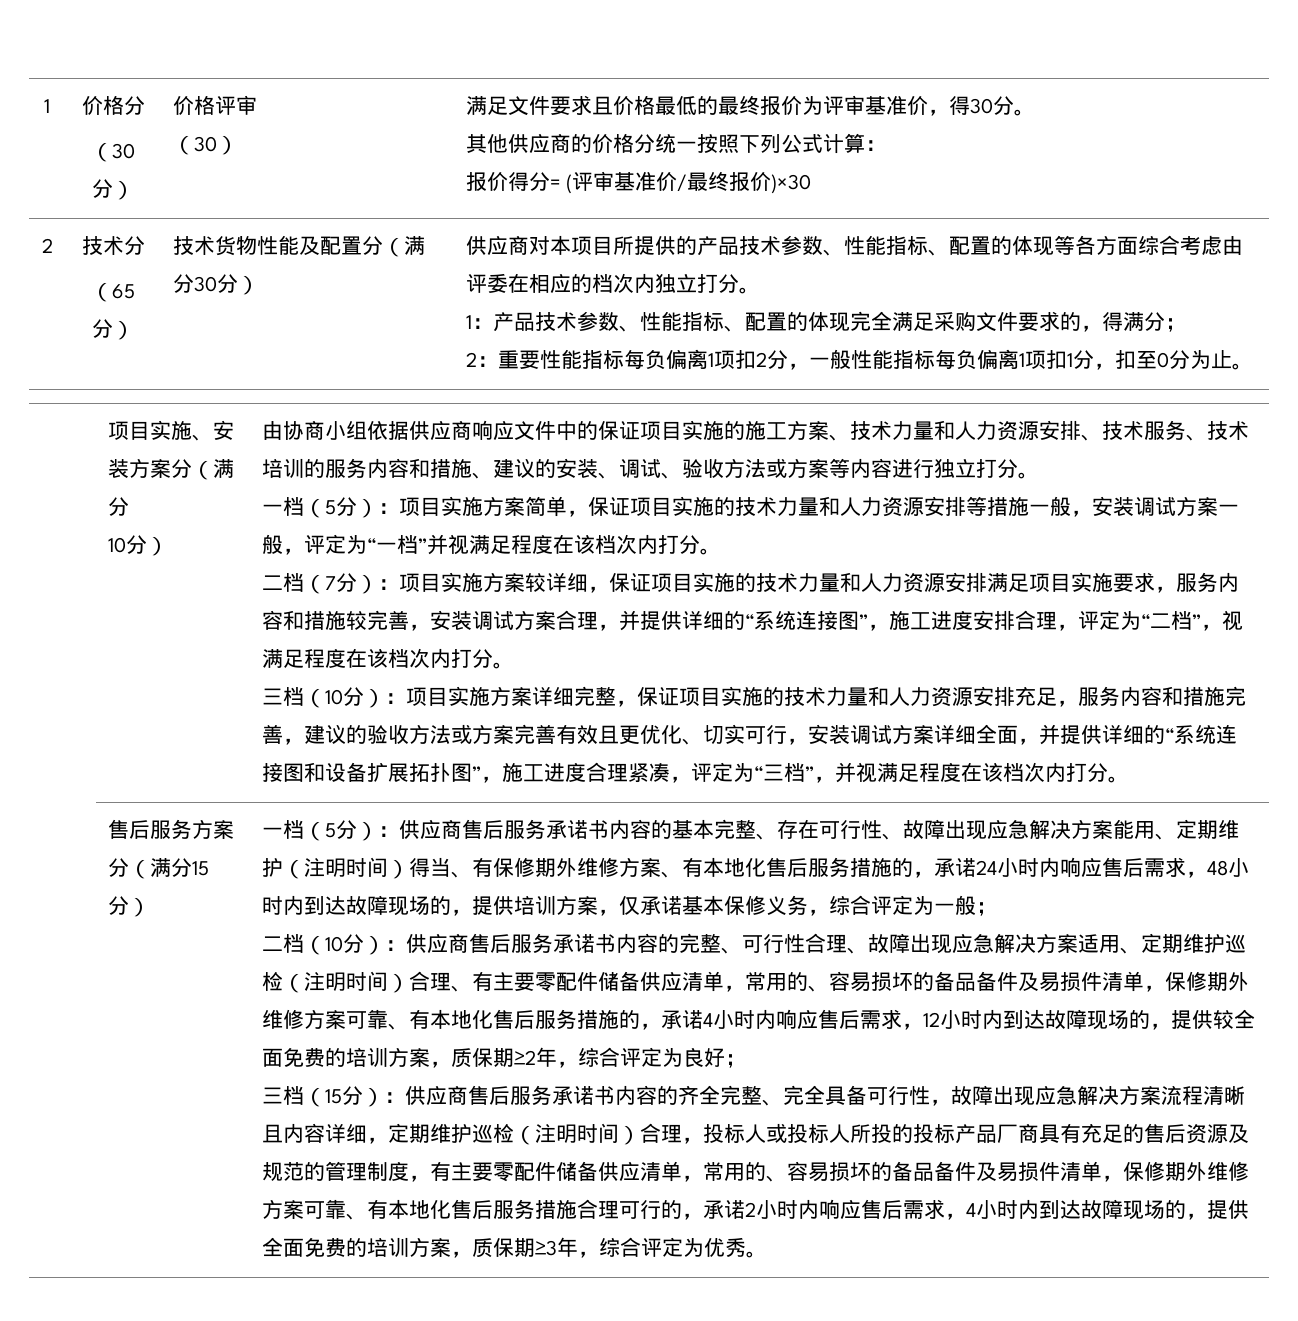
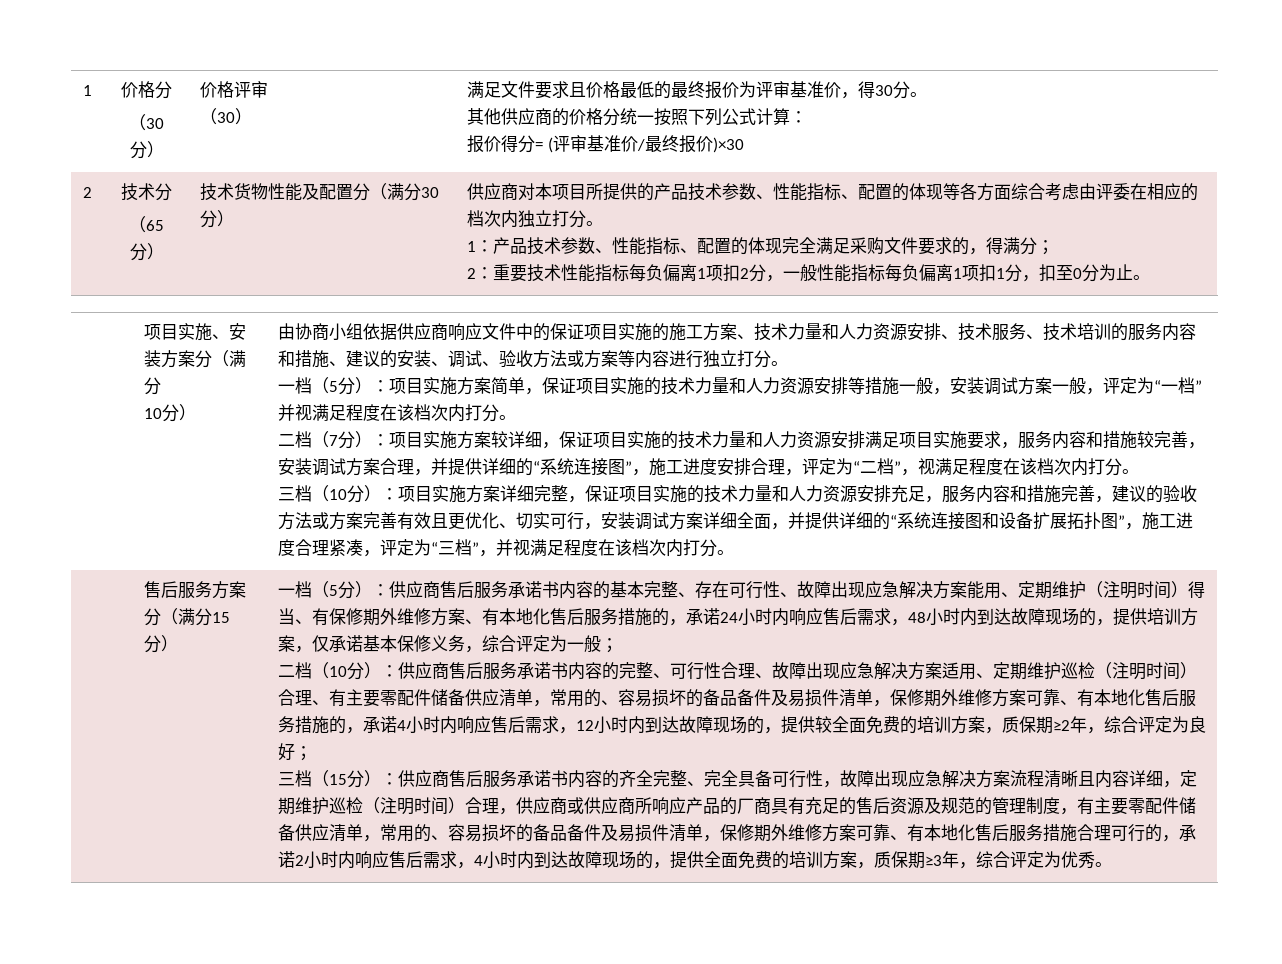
- 2：重要性能指标每负偏离1项扣2分，一般性能指标每负偏离1项扣1分，扣至0分为止。
+ 2：重要技术性能指标每负偏离1项扣2分，一般性能指标每负偏离1项扣1分，扣至0分为止。
- 供应商售后服务承诺书内容的齐全完整、完全具备可行性，故障出现应急解决方案流程清晰且内容详细，定期维护巡检（注明时间）合理，投标人或投标人所投的投标产品厂商具有充足的售后资源及规范的管理制度，有主要零配件储备供应清单，常用的、容易损坏的备品备件及易损件清单，保修期外维修方案可靠、有本地化售后服务措施合理可行的，承诺2小时内响应售后需求，4小时内到达故障现场的，提供全面免费的培训方案，质保期≥3年，综合评定为优秀。
+ 供应商售后服务承诺书内容的齐全完整、完全具备可行性，故障出现应急解决方案流程清晰且内容详细，定期维护巡检（注明时间）合理，供应商或供应商所响应产品的厂商具有充足的售后资源及规范的管理制度，有主要零配件储备供应清单，常用的、容易损坏的备品备件及易损件清单，保修期外维修方案可靠、有本地化售后服务措施合理可行的，承诺2小时内响应售后需求，4小时内到达故障现场的，提供全面免费的培训方案，质保期≥3年，综合评定为优秀。

